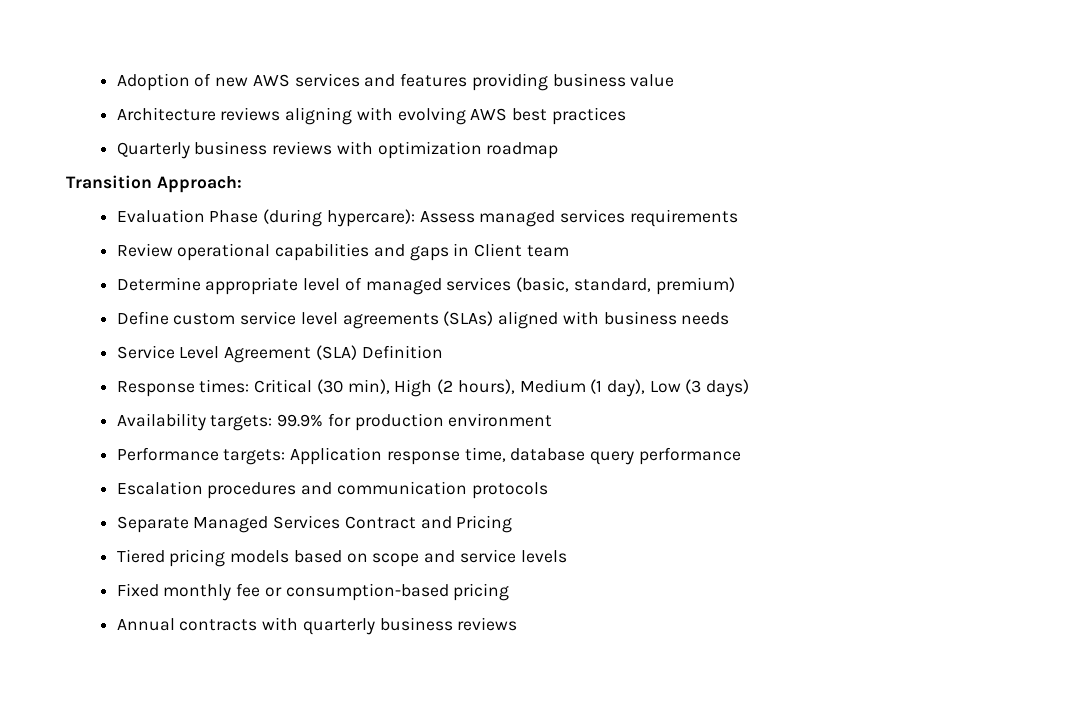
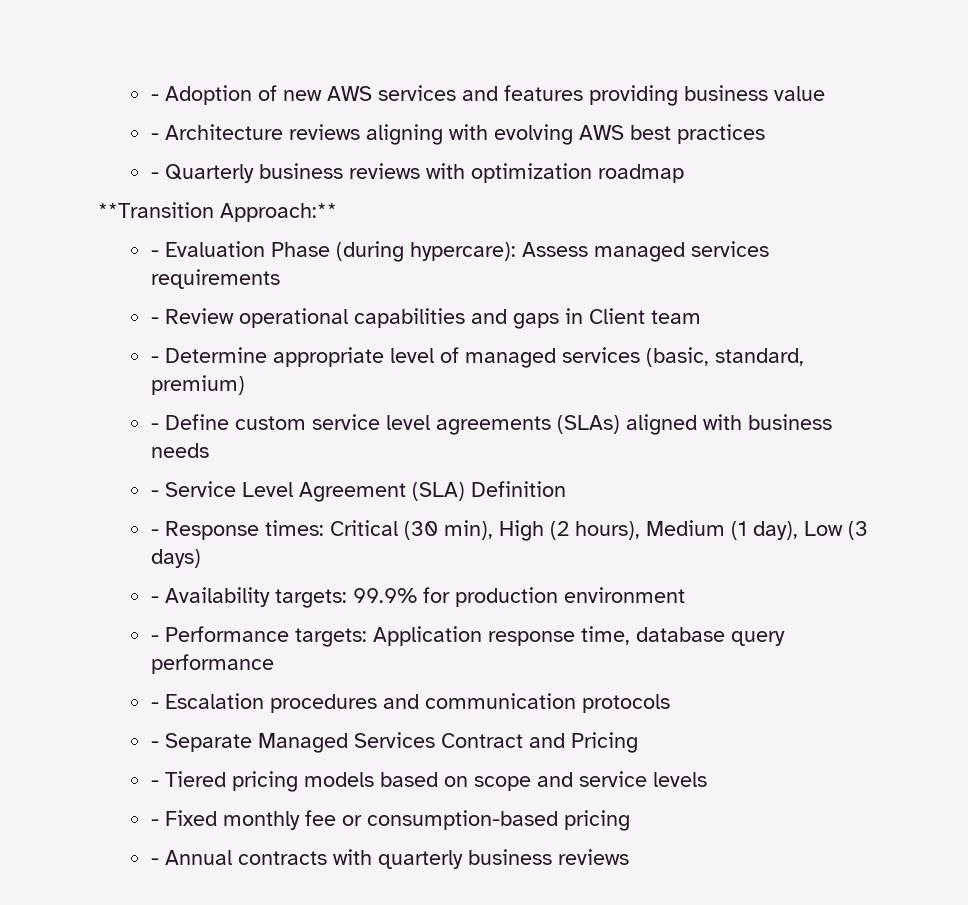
- Adoption of new AWS services and features providing business value
+ - Adoption of new AWS services and features providing business value
- Architecture reviews aligning with evolving AWS best practices
+ - Architecture reviews aligning with evolving AWS best practices
- Quarterly business reviews with optimization roadmap
+ - Quarterly business reviews with optimization roadmap
- Transition Approach:
- Evaluation Phase (during hypercare): Assess managed services requirements
+ **Transition Approach:**
+ - Evaluation Phase (during hypercare): Assess managed services requirements
- Review operational capabilities and gaps in Client team
+ - Review operational capabilities and gaps in Client team
- Determine appropriate level of managed services (basic, standard, premium)
+ - Determine appropriate level of managed services (basic, standard, premium)
- Define custom service level agreements (SLAs) aligned with business needs
+ - Define custom service level agreements (SLAs) aligned with business needs
- Service Level Agreement (SLA) Definition
+ - Service Level Agreement (SLA) Definition
- Response times: Critical (30 min), High (2 hours), Medium (1 day), Low (3 days)
+ - Response times: Critical (30 min), High (2 hours), Medium (1 day), Low (3 days)
- Availability targets: 99.9% for production environment
+ - Availability targets: 99.9% for production environment
- Performance targets: Application response time, database query performance
+ - Performance targets: Application response time, database query performance
- Escalation procedures and communication protocols
+ - Escalation procedures and communication protocols
- Separate Managed Services Contract and Pricing
+ - Separate Managed Services Contract and Pricing
- Tiered pricing models based on scope and service levels
+ - Tiered pricing models based on scope and service levels
- Fixed monthly fee or consumption-based pricing
+ - Fixed monthly fee or consumption-based pricing
- Annual contracts with quarterly business reviews
+ - Annual contracts with quarterly business reviews

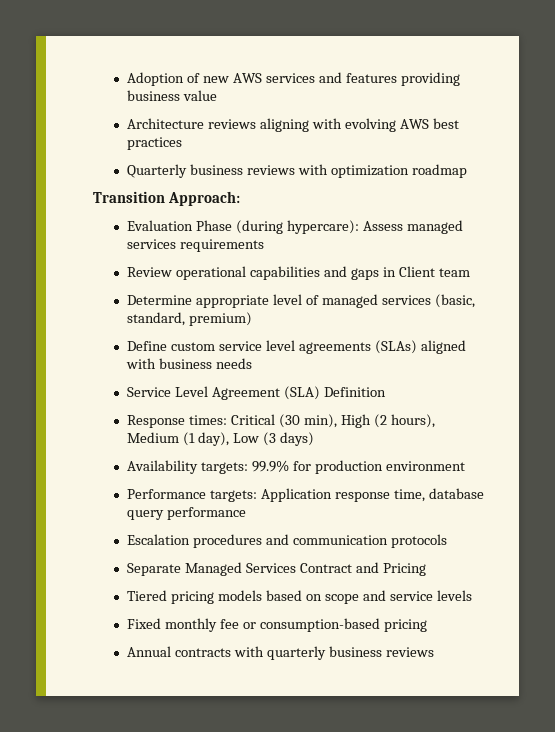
- - Adoption of new AWS services and features providing business value
+ Adoption of new AWS services and features providing business value
- - Architecture reviews aligning with evolving AWS best practices
+ Architecture reviews aligning with evolving AWS best practices
- - Quarterly business reviews with optimization roadmap
+ Quarterly business reviews with optimization roadmap
- **Transition Approach:**
- - Evaluation Phase (during hypercare): Assess managed services requirements
+ Transition Approach:
+ Evaluation Phase (during hypercare): Assess managed services requirements
- - Review operational capabilities and gaps in Client team
+ Review operational capabilities and gaps in Client team
- - Determine appropriate level of managed services (basic, standard, premium)
+ Determine appropriate level of managed services (basic, standard, premium)
- - Define custom service level agreements (SLAs) aligned with business needs
+ Define custom service level agreements (SLAs) aligned with business needs
- - Service Level Agreement (SLA) Definition
+ Service Level Agreement (SLA) Definition
- - Response times: Critical (30 min), High (2 hours), Medium (1 day), Low (3 days)
+ Response times: Critical (30 min), High (2 hours), Medium (1 day), Low (3 days)
- - Availability targets: 99.9% for production environment
+ Availability targets: 99.9% for production environment
- - Performance targets: Application response time, database query performance
+ Performance targets: Application response time, database query performance
- - Escalation procedures and communication protocols
+ Escalation procedures and communication protocols
- - Separate Managed Services Contract and Pricing
+ Separate Managed Services Contract and Pricing
- - Tiered pricing models based on scope and service levels
+ Tiered pricing models based on scope and service levels
- - Fixed monthly fee or consumption-based pricing
+ Fixed monthly fee or consumption-based pricing
- - Annual contracts with quarterly business reviews
+ Annual contracts with quarterly business reviews

